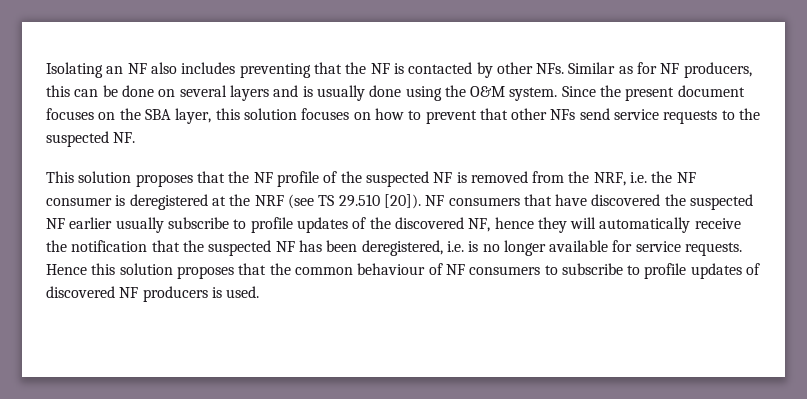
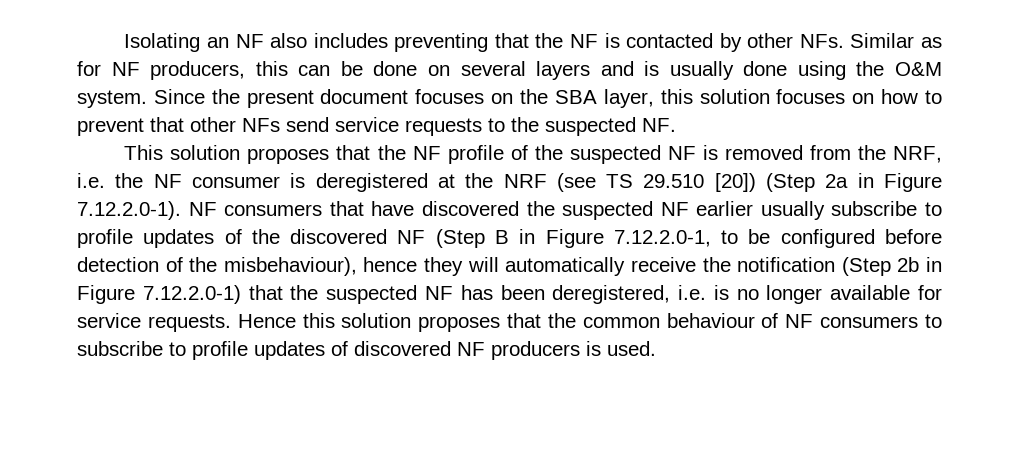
- This solution proposes that the NF profile of the suspected NF is removed from the NRF, i.e. the NF consumer is deregistered at the NRF (see TS 29.510 [20]). NF consumers that have discovered the suspected NF earlier usually subscribe to profile updates of the discovered NF, hence they will automatically receive the notification that the suspected NF has been deregistered, i.e. is no longer available for service requests.
+ This solution proposes that the NF profile of the suspected NF is removed from the NRF, i.e. the NF consumer is deregistered at the NRF (see TS 29.510 [20]) (Step 2a in Figure 7.12.2.0-1). NF consumers that have discovered the suspected NF earlier usually subscribe to profile updates of the discovered NF (Step B in Figure 7.12.2.0-1, to be configured before detection of the misbehaviour), hence they will automatically receive the notification (Step 2b in Figure 7.12.2.0-1) that the suspected NF has been deregistered, i.e. is no longer available for service requests.

